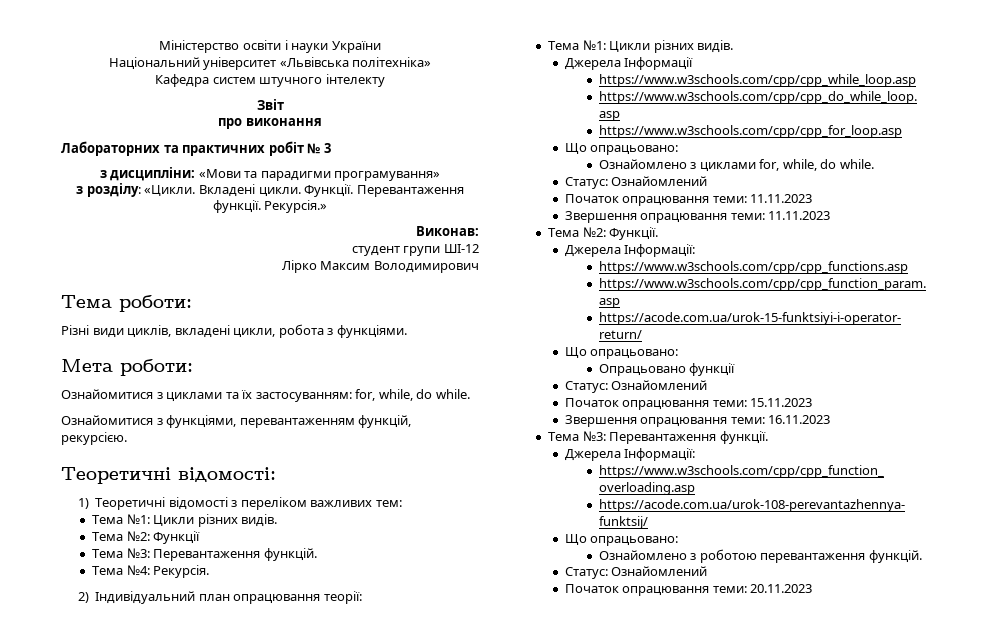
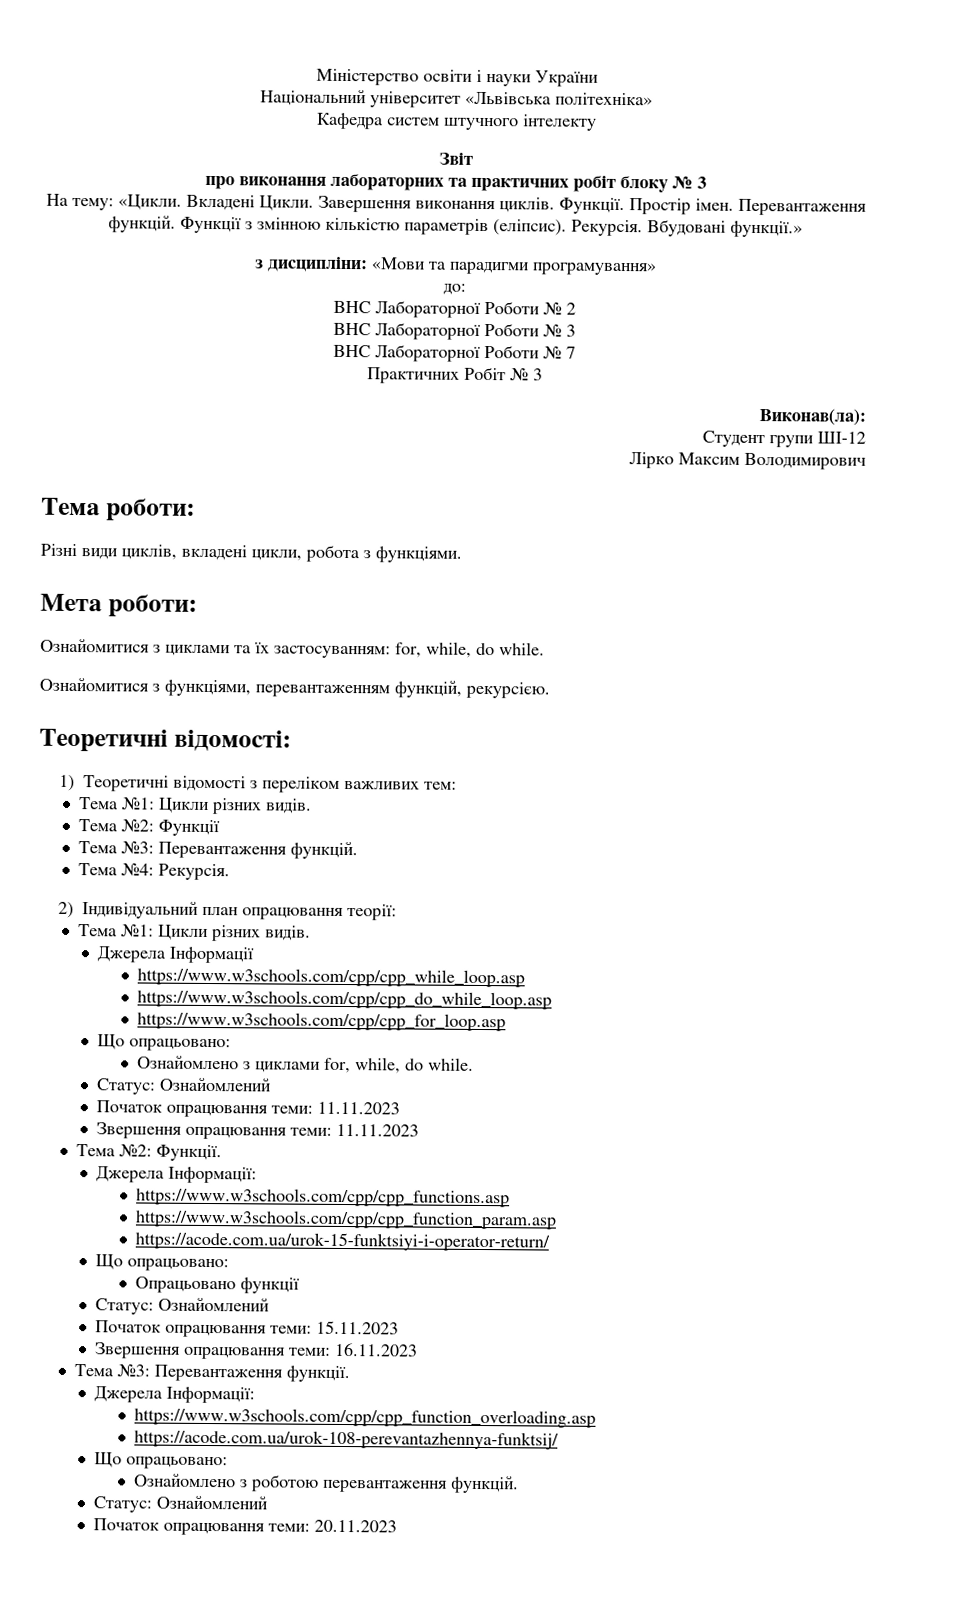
- про виконання
- Лабораторних та практичних робіт № 3
+ про виконання лабораторних та практичних робіт блоку № 3
+ На тему: «Цикли. Вкладені Цикли. Завершення виконання циклів. Функції. Простір імен. Перевантаження функцій. Функції з змінною кількістю параметрів (еліпсис). Рекурсія. Вбудовані функції.»
- з розділу: «Цикли. Вкладені цикли. Функції. Перевантаження функції. Рекурсія.»
- Виконав:
- студент групи ШІ-12
+ до:
+ ВНС Лабораторної Роботи № 2
+ ВНС Лабораторної Роботи № 3
+ ВНС Лабораторної Роботи № 7
+ Практичних Робіт № 3
+ Виконав(ла):
+ Студент групи ШІ-12

